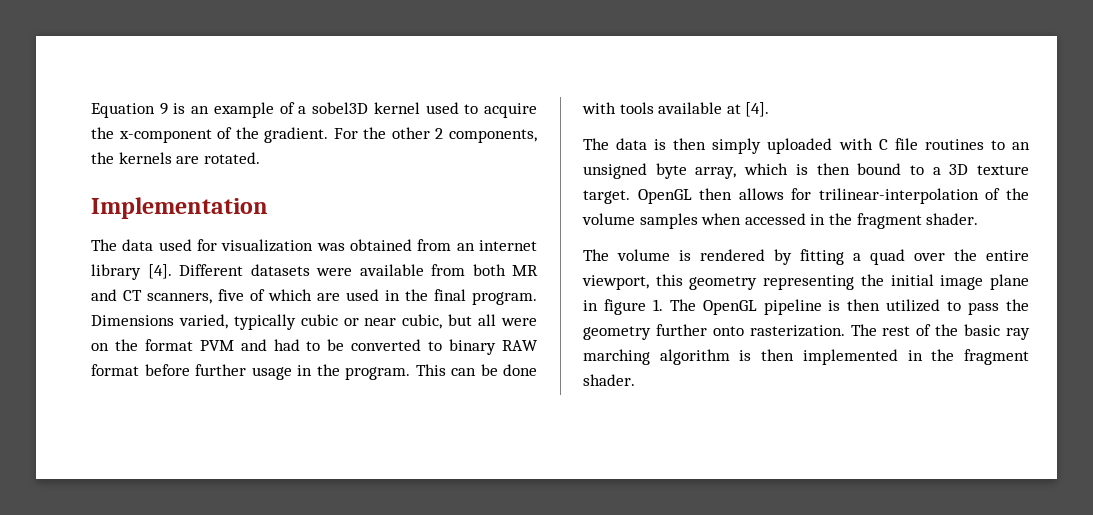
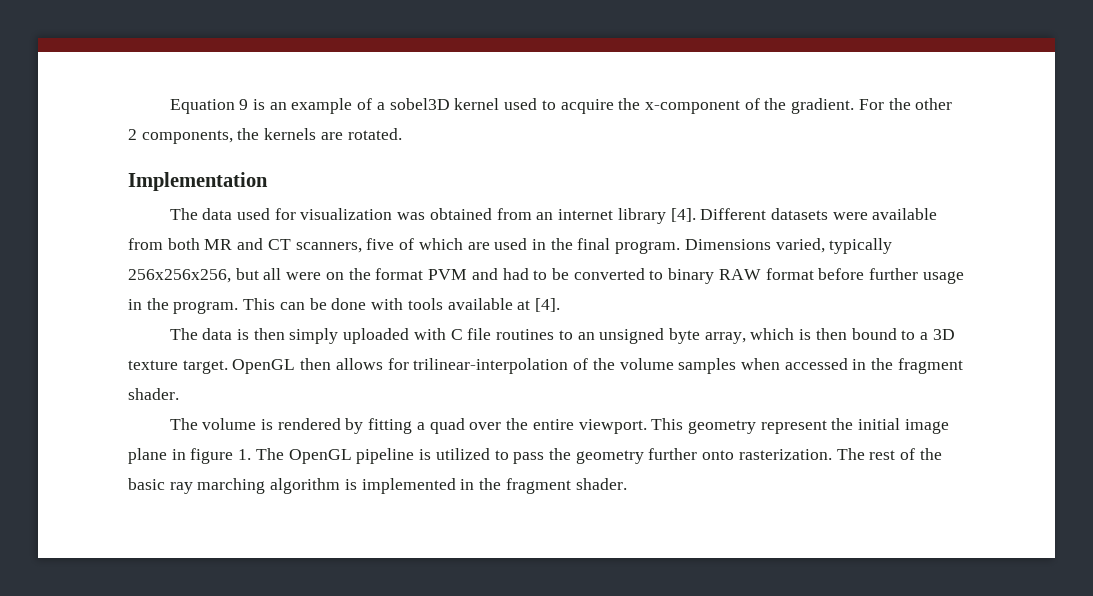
- Dimensions varied, typically cubic or near cubic, but all were on the format PVM and had to be converted to binary RAW format before further usage in the program.
+ Dimensions varied, typically 256x256x256, but all were on the format PVM and had to be converted to binary RAW format before further usage in the program.
- The volume is rendered by fitting a quad over the entire viewport, this geometry representing the initial image plane in figure 1. The OpenGL pipeline is then utilized to pass the geometry further onto rasterization.
+ The volume is rendered by fitting a quad over the entire viewport. This geometry represent the initial image plane in figure 1. The OpenGL pipeline is utilized to pass the geometry further onto rasterization.
- The rest of the basic ray marching algorithm is then implemented in the fragment shader.
+ The rest of the basic ray marching algorithm is implemented in the fragment shader.

